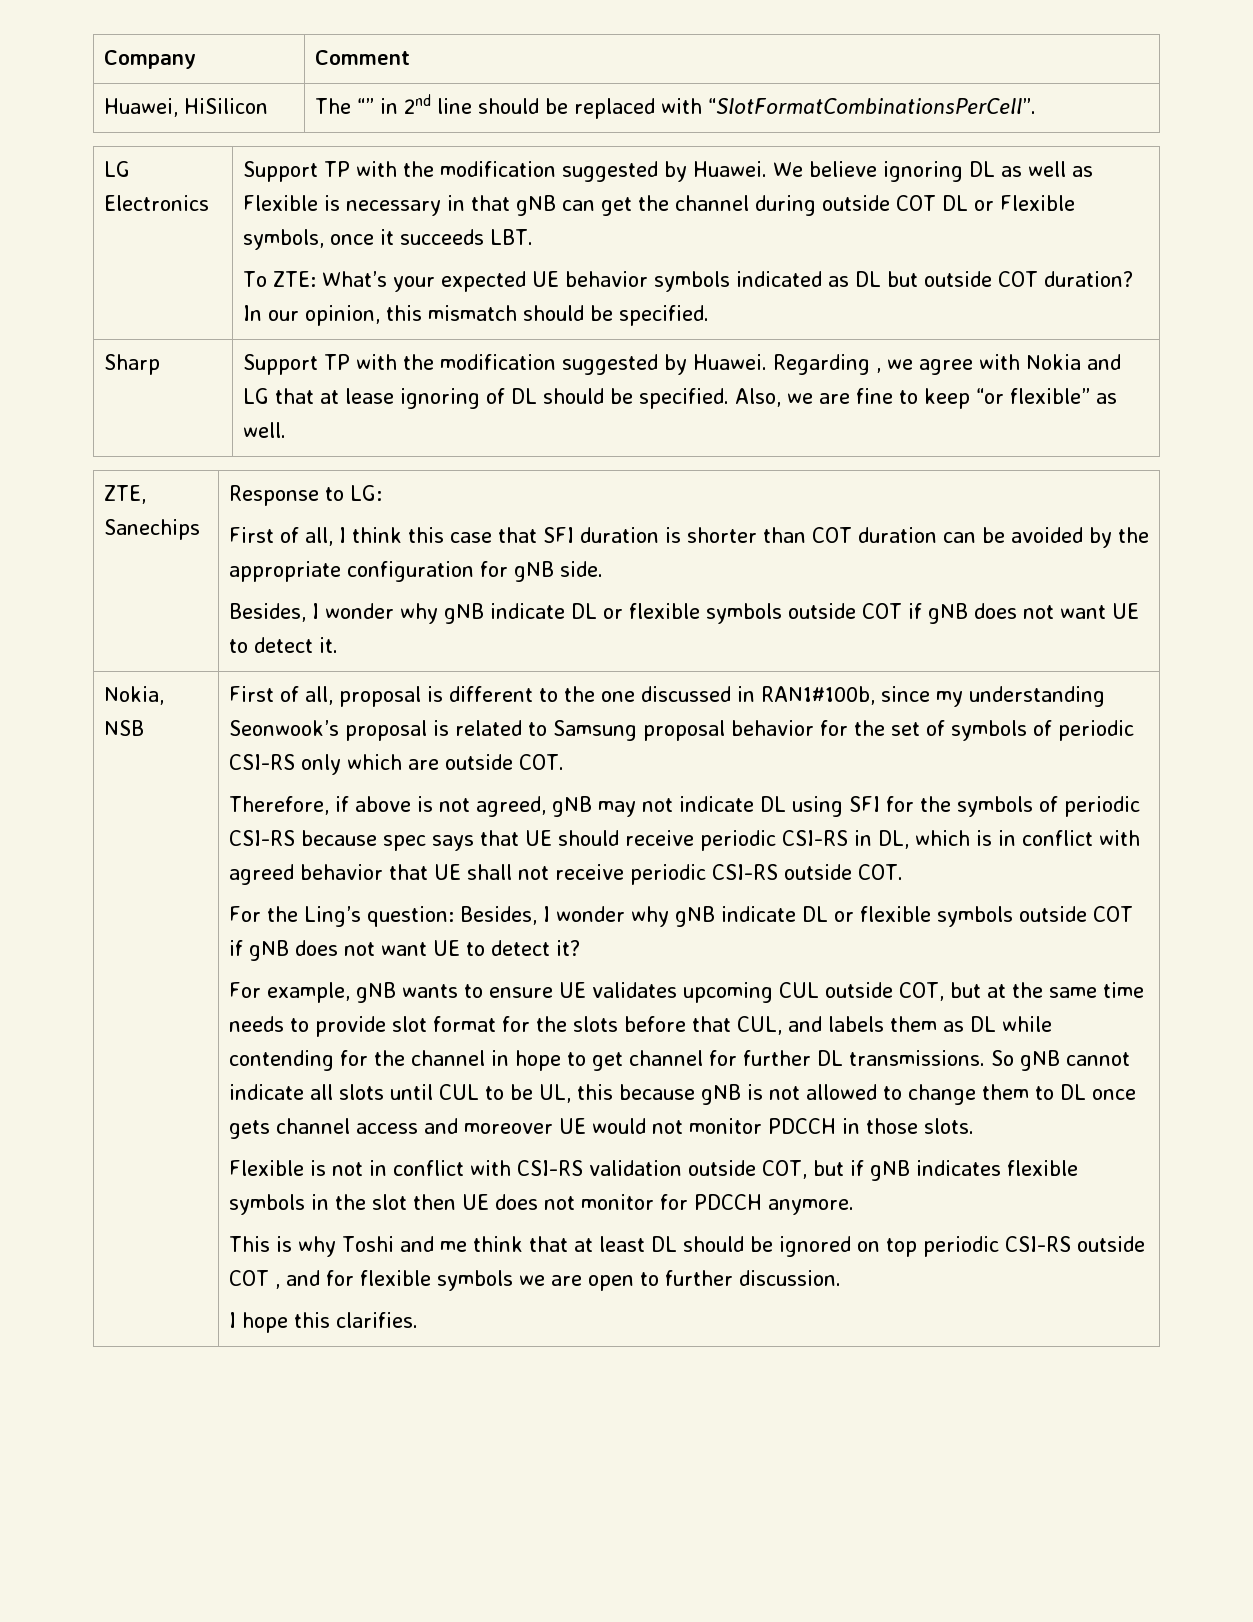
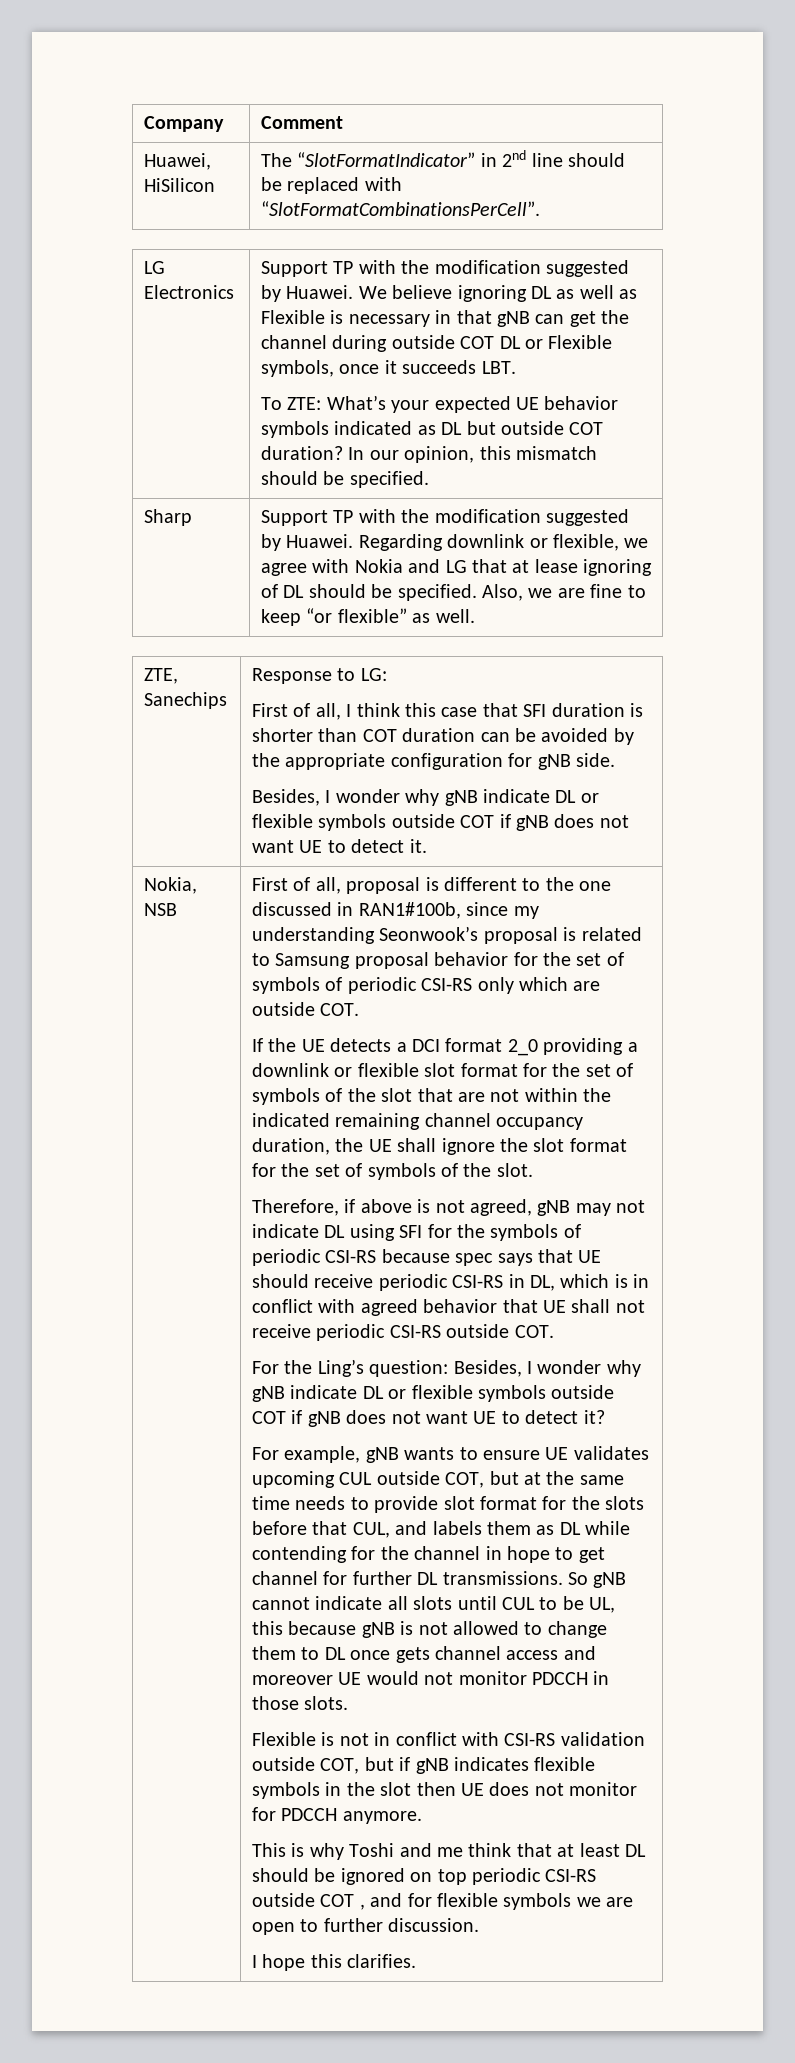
- Huawei, HiSilicon | The “” in 2nd line should be replaced with “SlotFormatCombinationsPerCell”.
+ Huawei, HiSilicon | The “SlotFormatIndicator” in 2nd line should be replaced with “SlotFormatCombinationsPerCell”.
- Sharp | Support TP with the modification suggested by Huawei. Regarding , we agree with Nokia and LG that at lease ignoring of DL should be specified. Also, we are fine to keep “or flexible” as well.
+ Sharp | Support TP with the modification suggested by Huawei. Regarding downlink or flexible, we agree with Nokia and LG that at lease ignoring of DL should be specified. Also, we are fine to keep “or flexible” as well.
+ If the UE detects a DCI format 2_0 providing a downlink or flexible slot format for the set of symbols of the slot that are not within the indicated remaining channel occupancy duration, the UE shall ignore the slot format for the set of symbols of the slot.

